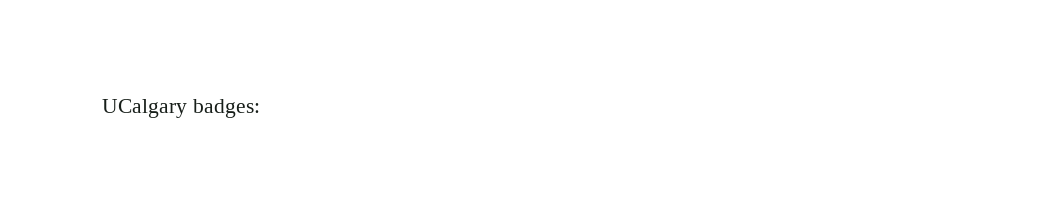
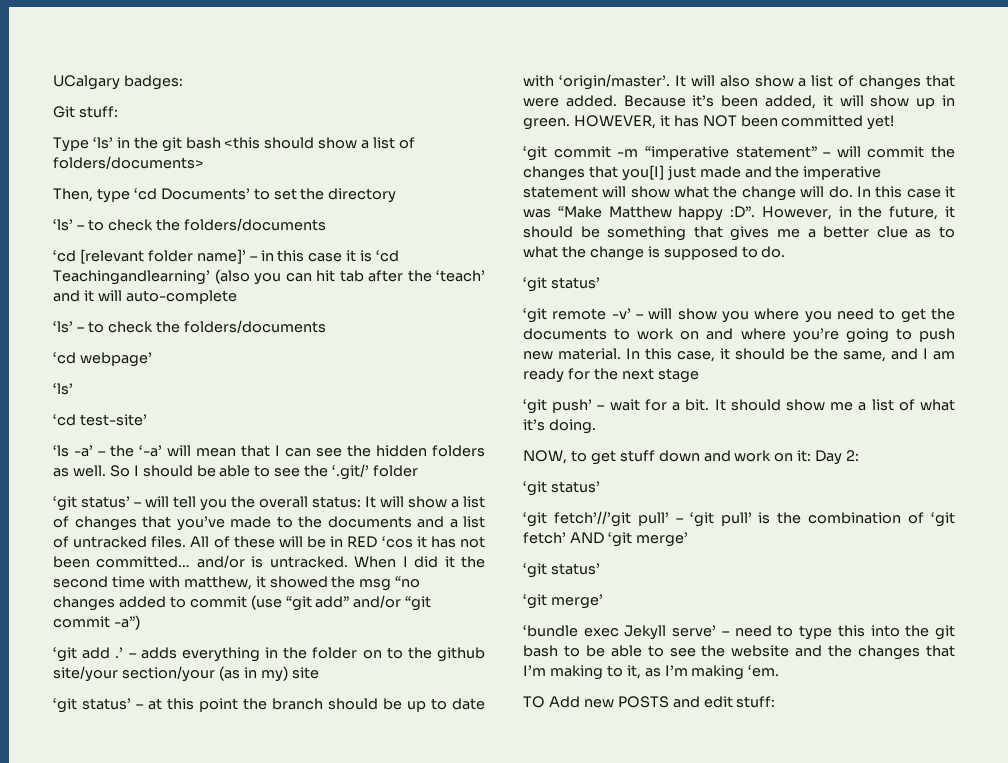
+ Git stuff:
+ Type ‘ls’ in the git bash <this should show a list of folders/documents>
+ Then, type ‘cd Documents’ to set the directory
+ ‘ls’ – to check the folders/documents
+ ‘cd [relevant folder name]’ – in this case it is ‘cd Teachingandlearning’ (also you can hit tab after the ‘teach’ and it will auto-complete
+ ‘ls’ – to check the folders/documents
+ ‘cd webpage’
+ ‘ls’
+ ‘cd test-site’
+ ‘ls -a’ – the ‘-a’ will mean that I can see the hidden folders as well. So I should be able to see the ‘.git/’ folder
+ ‘git status’ – will tell you the overall status: It will show a list of changes that you’ve made to the documents and a list of untracked files. All of these will be in RED ‘cos it has not been committed… and/or is untracked. When I did it the second time with matthew, it showed the msg “no changes added to commit (use “git add” and/or “git commit -a”)
+ ‘git add .’ – adds everything in the folder on to the github site/your section/your (as in my) site
+ ‘git status’ – at this point the branch should be up to date with ‘origin/master’. It will also show a list of changes that were added. Because it’s been added, it will show up in green. HOWEVER, it has NOT been committed yet!
+ ‘git commit -m “imperative statement” – will commit the changes that you[I] just made and the imperative statement will show what the change will do. In this case it was “Make Matthew happy :D”. However, in the future, it should be something that gives me a better clue as to what the change is supposed to do.
+ ‘git status’
+ ‘git remote -v’ – will show you where you need to get the documents to work on and where you’re going to push new material. In this case, it should be the same, and I am ready for the next stage
+ ‘git push’ – wait for a bit. It should show me a list of what it’s doing.
+ NOW, to get stuff down and work on it: Day 2:
+ ‘git status’
+ ‘git fetch’//’git pull’ – ‘git pull’ is the combination of ‘git fetch’ AND ‘git merge’
+ ‘git status’
+ ‘git merge’
+ ‘bundle exec Jekyll serve’ – need to type this into the git bash to be able to see the website and the changes that I’m making to it, as I’m making ‘em.
+ TO Add new POSTS and edit stuff:

